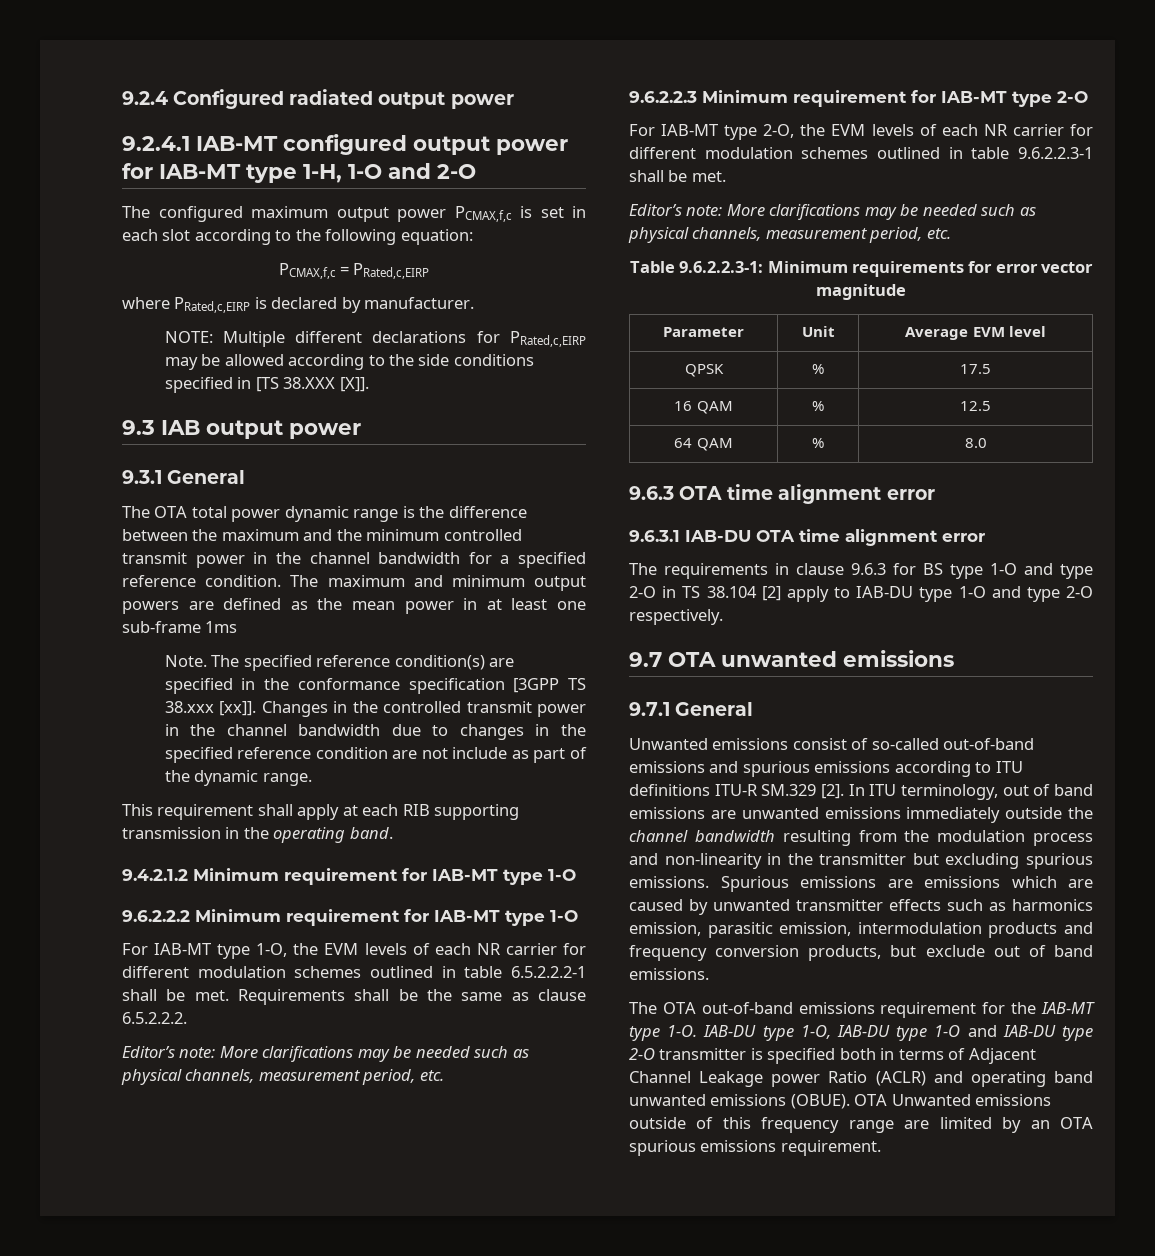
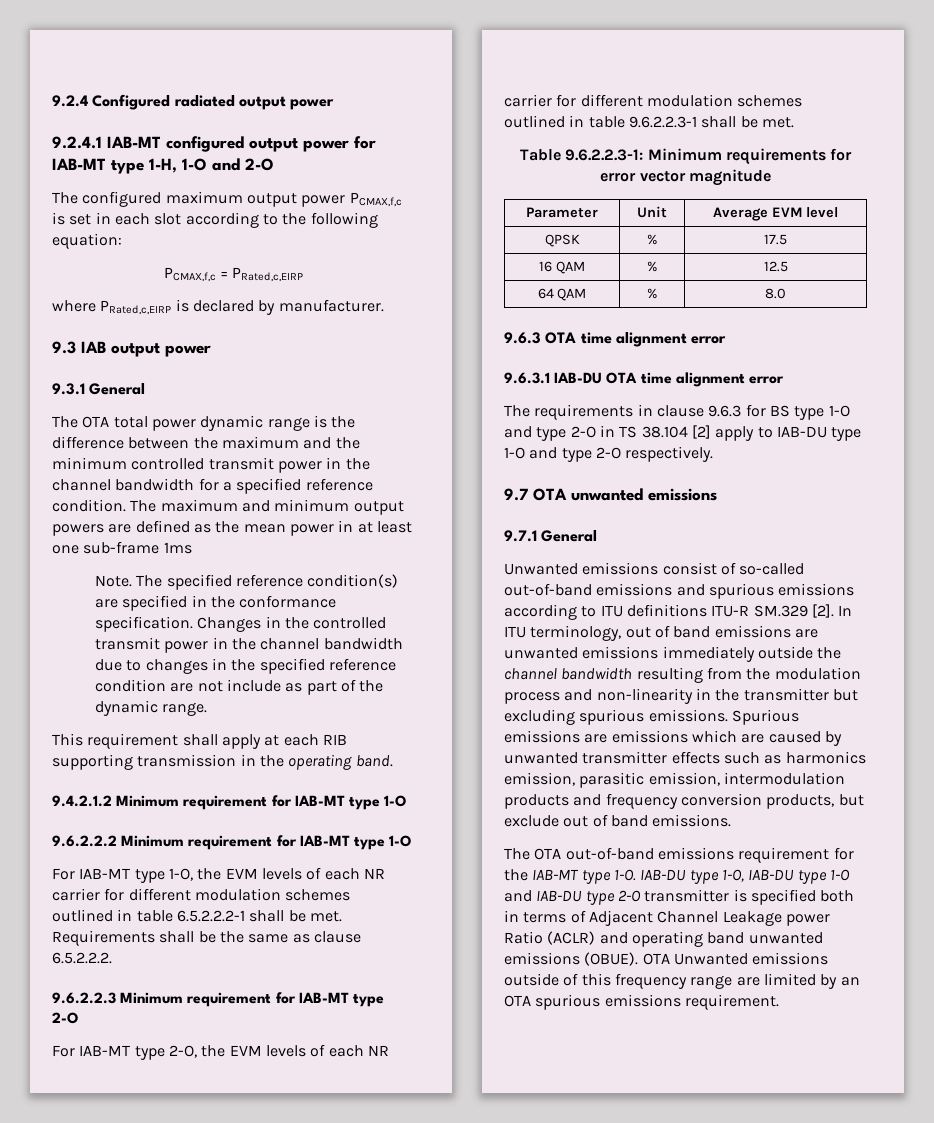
- NOTE: Multiple different declarations for PRated,c,EIRP may be allowed according to the side conditions specified in [TS 38.XXX [X]].
- The specified reference condition(s) are specified in the conformance specification [3GPP TS 38.xxx [xx]].
+ The specified reference condition(s) are specified in the conformance specification.
  Requirements shall be the same as clause 6.5.2.2.2.
- Editor’s note: More clarifications may be needed such as physical channels, measurement period, etc.
  For IAB-MT type 2-O, the EVM levels of each NR carrier for different modulation schemes outlined in table 9.6.2.2.3-1 shall be met.
- Editor’s note: More clarifications may be needed such as physical channels, measurement period, etc.

